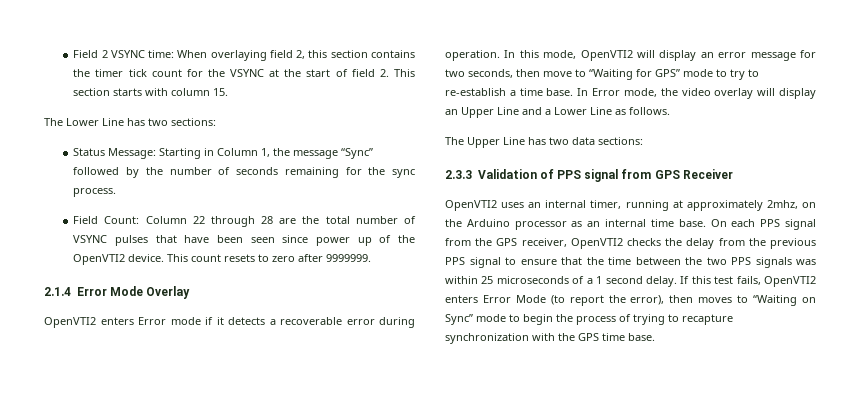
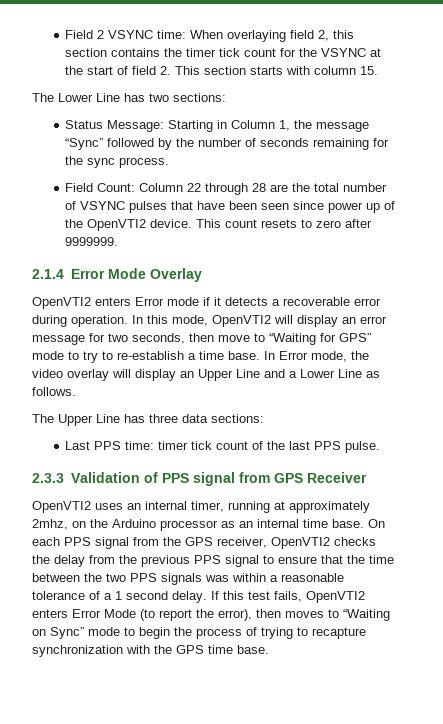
- The Upper Line has two data sections:
+ The Upper Line has three data sections:
+ Last PPS time: timer tick count of the last PPS pulse.
- On each PPS signal from the GPS receiver, OpenVTI2 checks the delay from the previous PPS signal to ensure that the time between the two PPS signals was within 25 microseconds of a 1 second delay.
+ On each PPS signal from the GPS receiver, OpenVTI2 checks the delay from the previous PPS signal to ensure that the time between the two PPS signals was within a reasonable tolerance of a 1 second delay.

